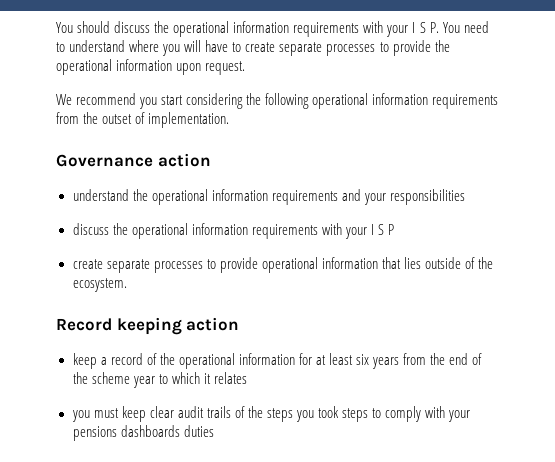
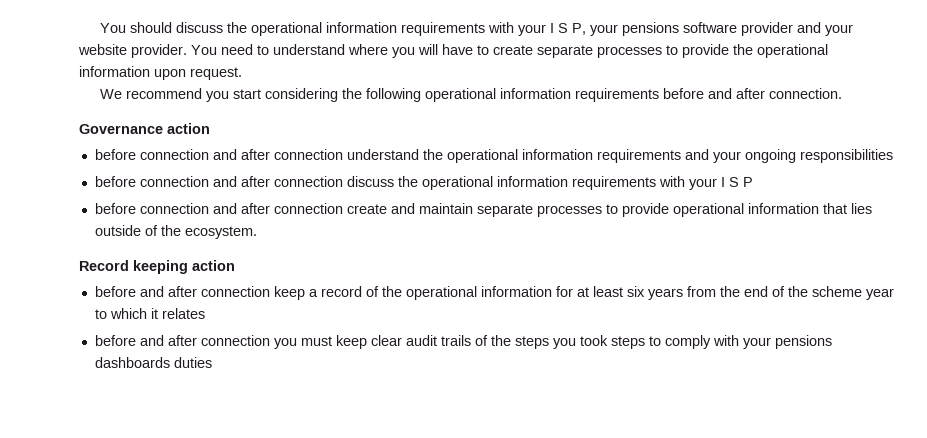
- You should discuss the operational information requirements with your I S P. You need to understand where you will have to create separate processes to provide the operational information upon request.
+ You should discuss the operational information requirements with your I S P, your pensions software provider and your website provider. You need to understand where you will have to create separate processes to provide the operational information upon request.
- We recommend you start considering the following operational information requirements from the outset of implementation.
+ We recommend you start considering the following operational information requirements before and after connection.
  Governance action
- understand the operational information requirements and your responsibilities
+ before connection and after connection understand the operational information requirements and your ongoing responsibilities
- discuss the operational information requirements with your I S P
+ before connection and after connection discuss the operational information requirements with your I S P
- create separate processes to provide operational information that lies outside of the ecosystem.
+ before connection and after connection create and maintain separate processes to provide operational information that lies outside of the ecosystem.
- keep a record of the operational information for at least six years from the end of the scheme year to which it relates
+ before and after connection keep a record of the operational information for at least six years from the end of the scheme year to which it relates
- you must keep clear audit trails of the steps you took steps to comply with your pensions dashboards duties
+ before and after connection you must keep clear audit trails of the steps you took steps to comply with your pensions dashboards duties

